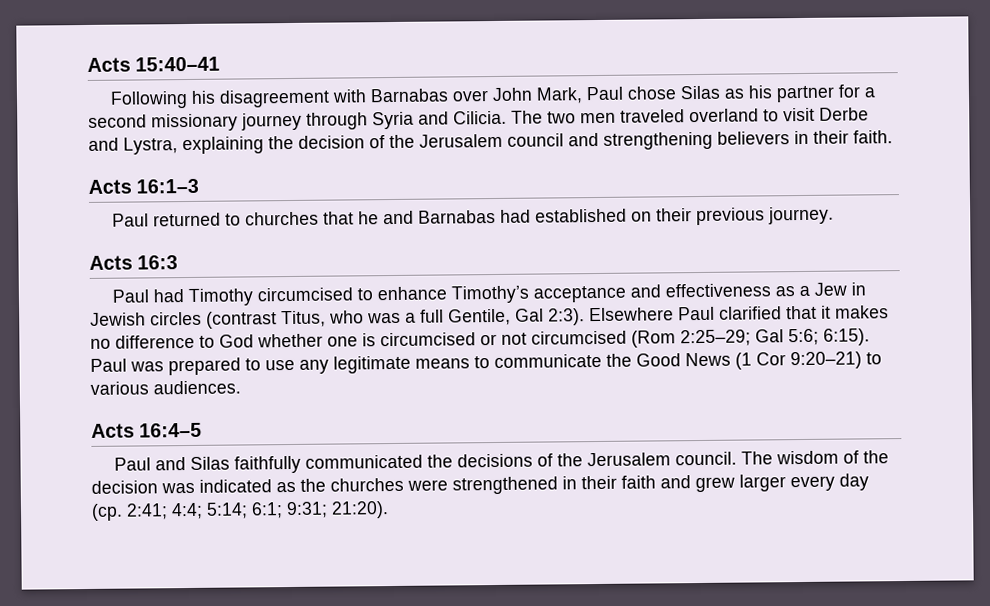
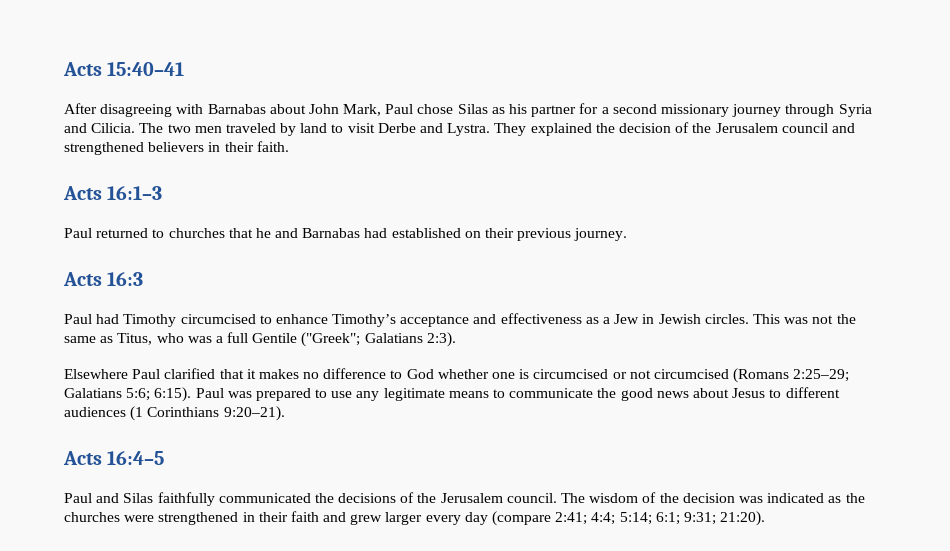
- Following his disagreement with Barnabas over John Mark, Paul chose Silas as his partner for a second missionary journey through Syria and Cilicia.
+ After disagreeing with Barnabas about John Mark, Paul chose Silas as his partner for a second missionary journey through Syria and Cilicia.
- The two men traveled overland to visit Derbe and Lystra, explaining the decision of the Jerusalem council and strengthening believers in their faith.
+ The two men traveled by land to visit Derbe and Lystra. They explained the decision of the Jerusalem council and strengthened believers in their faith.
- Paul had Timothy circumcised to enhance Timothy’s acceptance and effectiveness as a Jew in Jewish circles (contrast Titus, who was a full Gentile, Gal 2:3). Elsewhere Paul clarified that it makes no difference to God whether one is circumcised or not circumcised (Rom 2:25–29; Gal 5:6; 6:15).
+ Paul had Timothy circumcised to enhance Timothy’s acceptance and effectiveness as a Jew in Jewish circles. This was not the same as Titus, who was a full Gentile ("Greek"; Galatians 2:3).
+ Elsewhere Paul clarified that it makes no difference to God whether one is circumcised or not circumcised (Romans 2:25–29; Galatians 5:6; 6:15).
- Paul was prepared to use any legitimate means to communicate the Good News (1 Cor 9:20–21) to various audiences.
+ Paul was prepared to use any legitimate means to communicate the good news about Jesus to different audiences (1 Corinthians 9:20–21).
- The wisdom of the decision was indicated as the churches were strengthened in their faith and grew larger every day (cp. 2:41; 4:4; 5:14; 6:1; 9:31; 21:20).
+ The wisdom of the decision was indicated as the churches were strengthened in their faith and grew larger every day (compare 2:41; 4:4; 5:14; 6:1; 9:31; 21:20).

